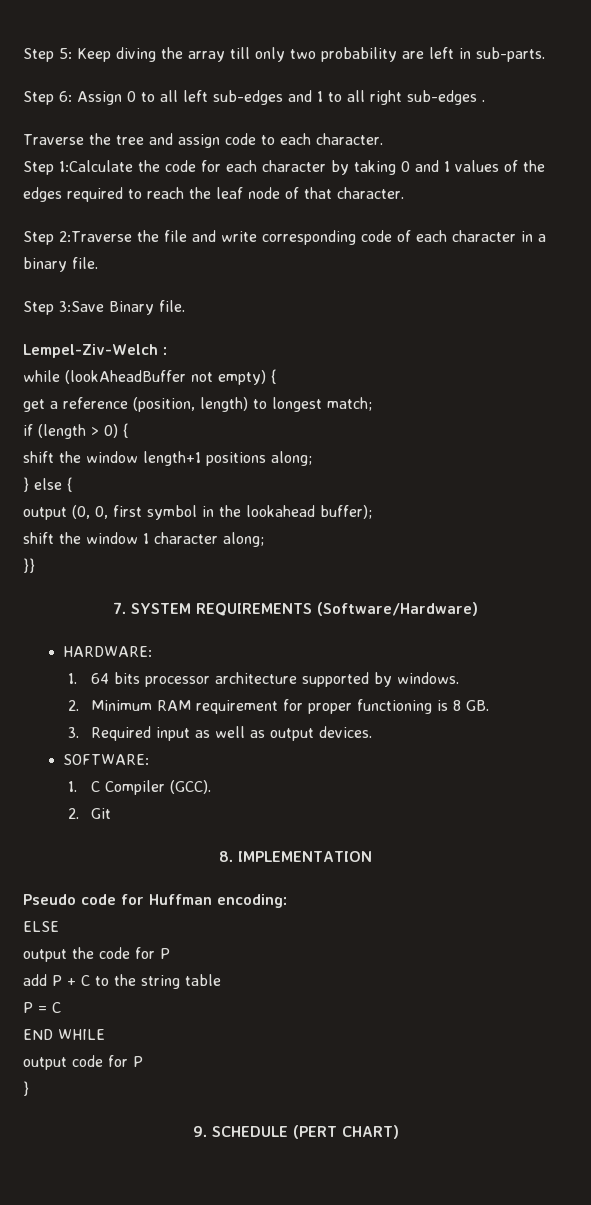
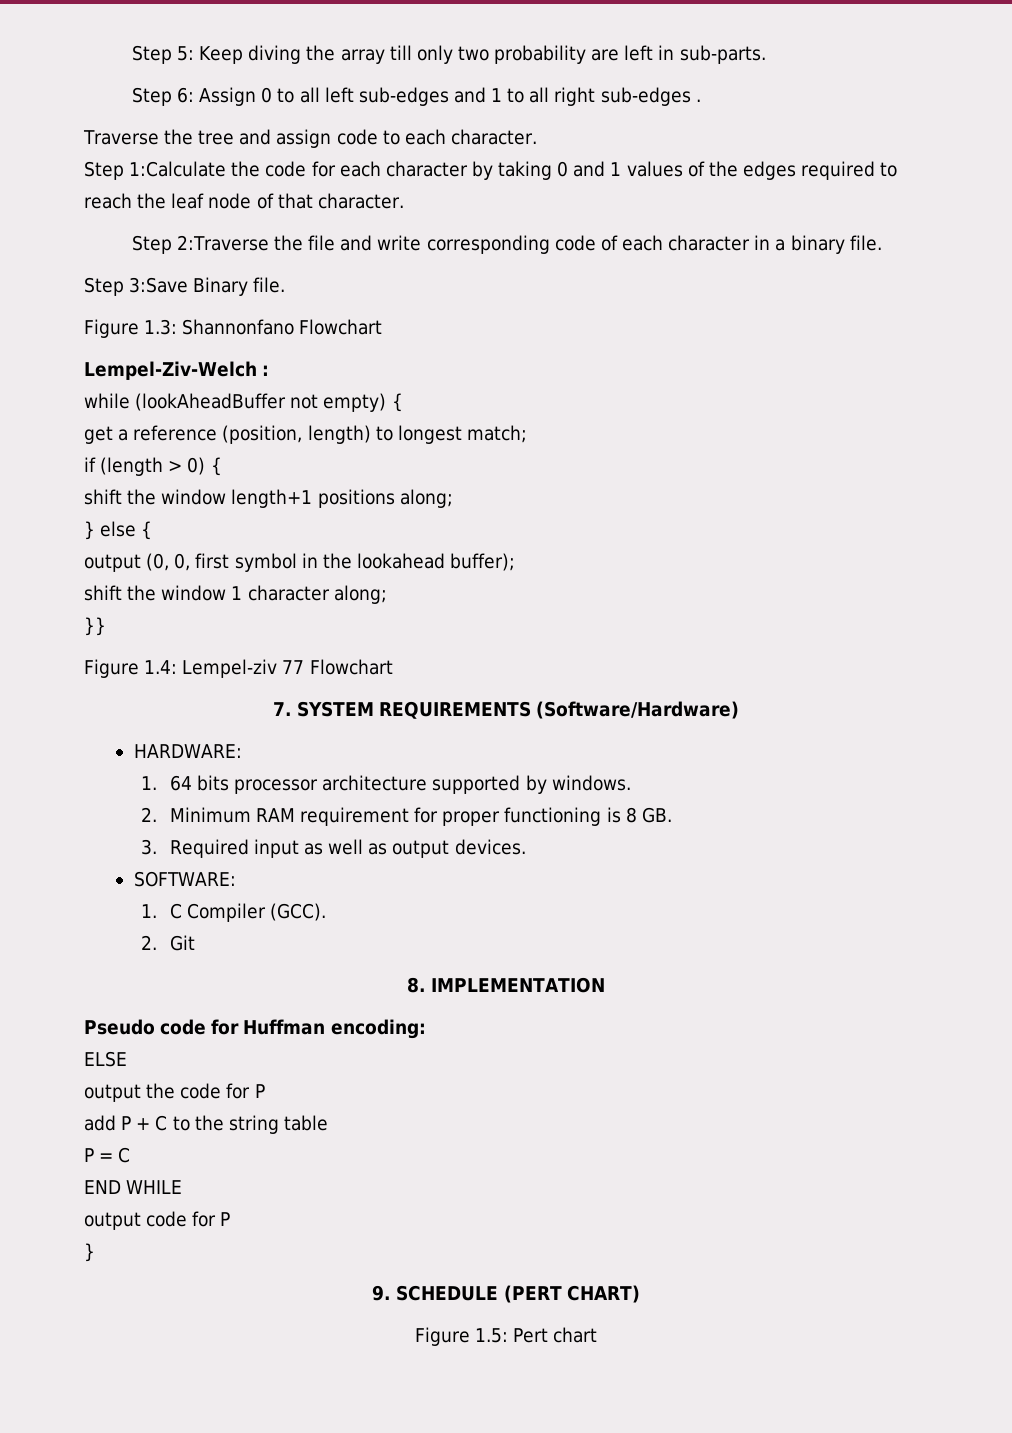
+ Figure 1.3: Shannonfano Flowchart
+ Figure 1.4: Lempel-ziv 77 Flowchart
+ Figure 1.5: Pert chart

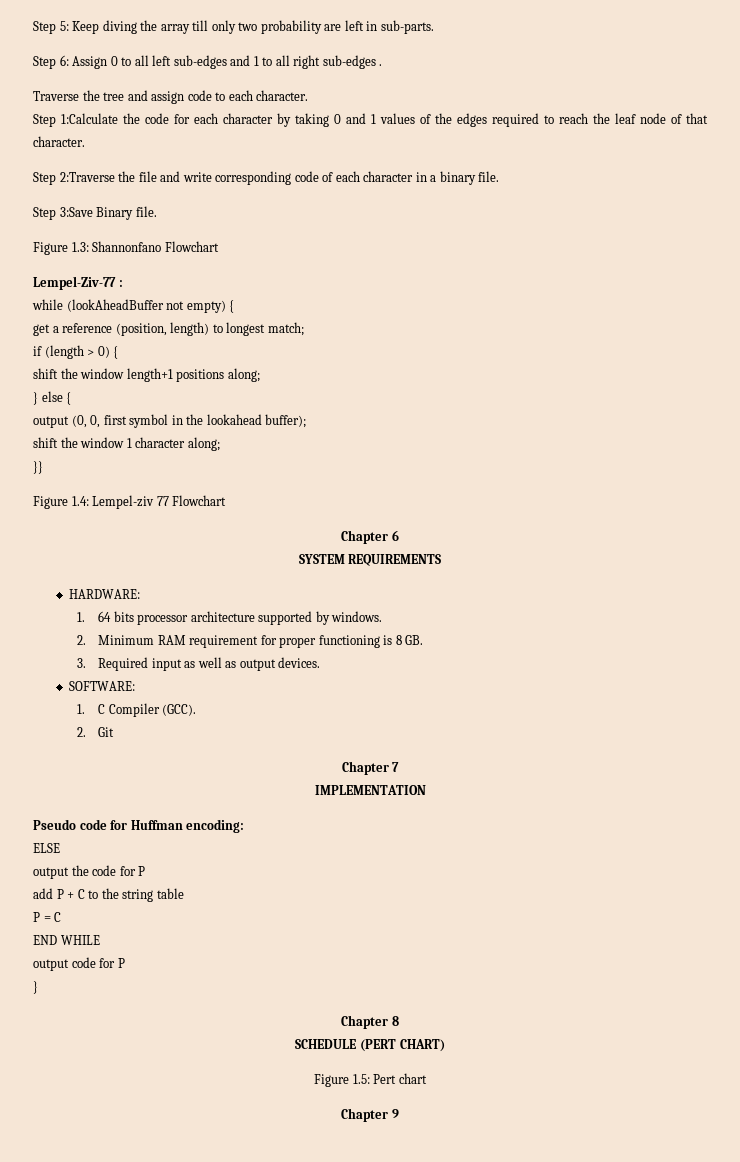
- Lempel-Ziv-Welch :
+ Lempel-Ziv-77 :
- 7. SYSTEM REQUIREMENTS (Software/Hardware)
+ Chapter 6
+ SYSTEM REQUIREMENTS
- 8. IMPLEMENTATION
+ Chapter 7
+ IMPLEMENTATION
- 9. SCHEDULE (PERT CHART)
+ Chapter 8
+ SCHEDULE (PERT CHART)
+ Chapter 9

